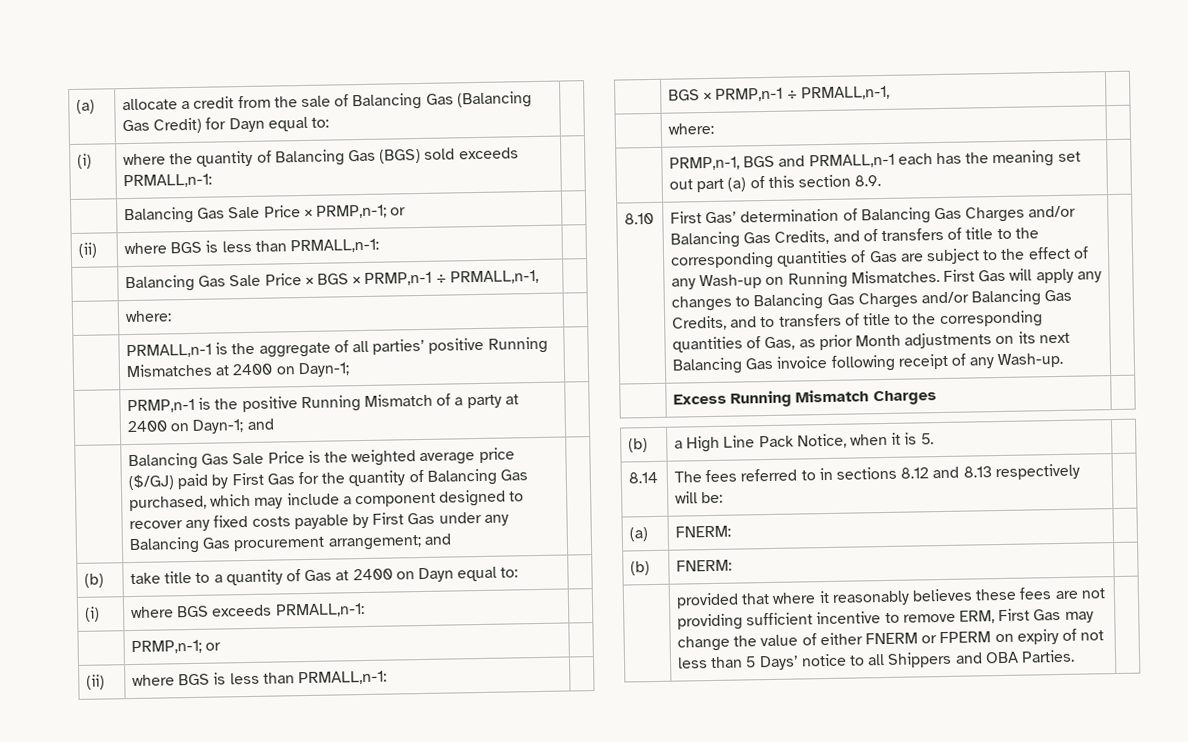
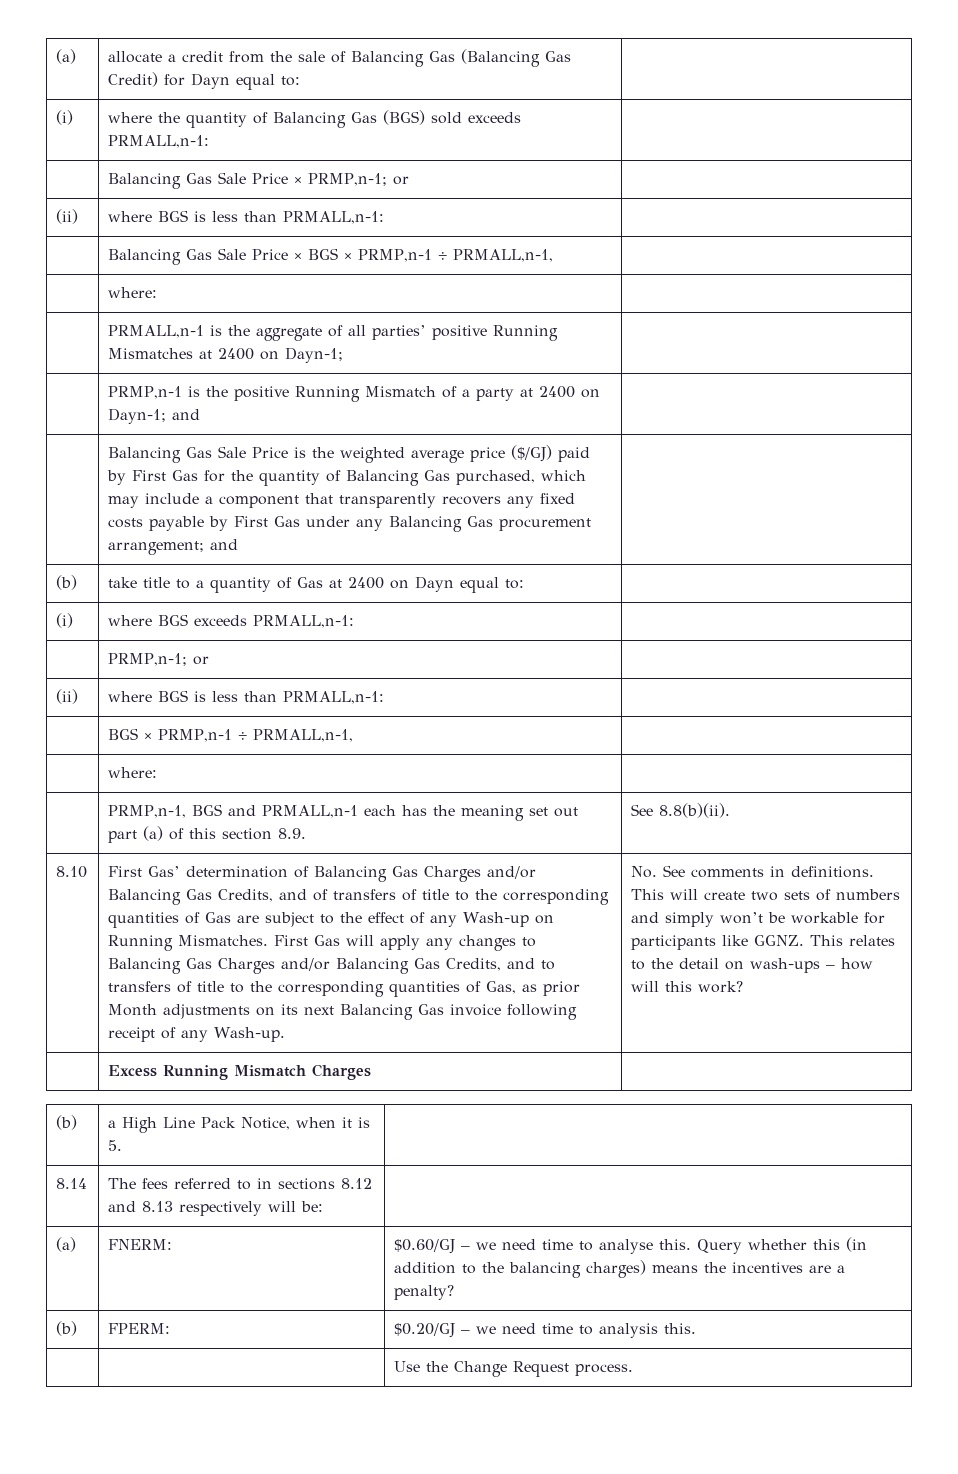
- Balancing Gas Sale Price is the weighted average price ($/GJ) paid by First Gas for the quantity of Balancing Gas purchased, which may include a component designed to recover any fixed costs payable by First Gas under any Balancing Gas procurement arrangement; and
+ Balancing Gas Sale Price is the weighted average price ($/GJ) paid by First Gas for the quantity of Balancing Gas purchased, which may include a component that transparently recovers any fixed costs payable by First Gas under any Balancing Gas procurement arrangement; and
- | PRMP,n-1, BGS and PRMALL,n-1 each has the meaning set out part (a) of this section 8.9. |
+ | PRMP,n-1, BGS and PRMALL,n-1 each has the meaning set out part (a) of this section 8.9. | See 8.8(b)(ii).
+ No. See comments in definitions. This will create two sets of numbers and simply won’t be workable for participants like GGNZ. This relates to the detail on wash-ups – how will this work?
- (a) | FNERM: |
- (b) | FNERM: |
- | provided that where it reasonably believes these fees are not providing sufficient incentive to remove ERM, First Gas may change the value of either FNERM or FPERM on expiry of not less than 5 Days’ notice to all Shippers and OBA Parties.
+ (a) | FNERM: | $0.60/GJ – we need time to analyse this. Query whether this (in addition to the balancing charges) means the incentives are a penalty?
+ (b) | FPERM: | $0.20/GJ – we need time to analysis this.
+ | | Use the Change Request process.

